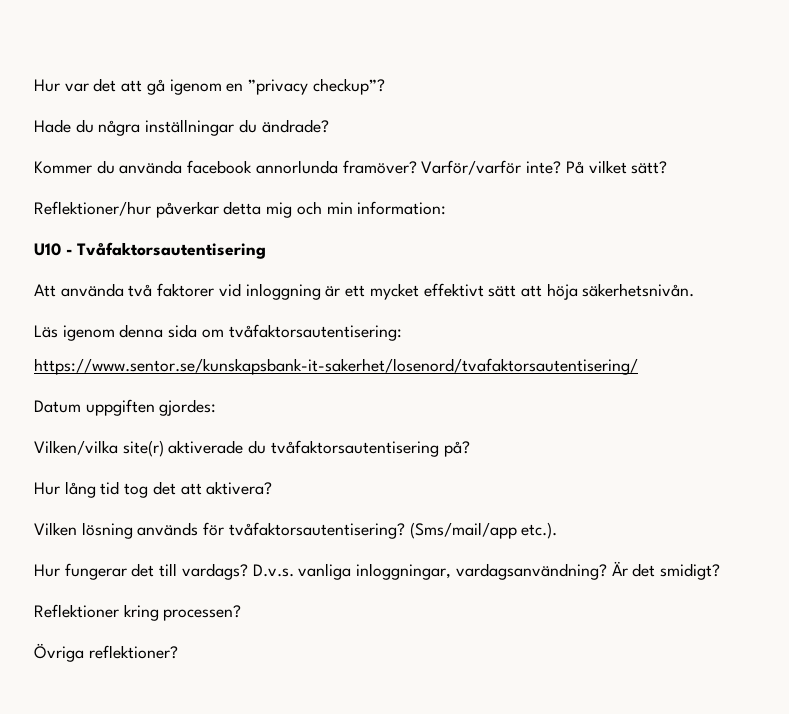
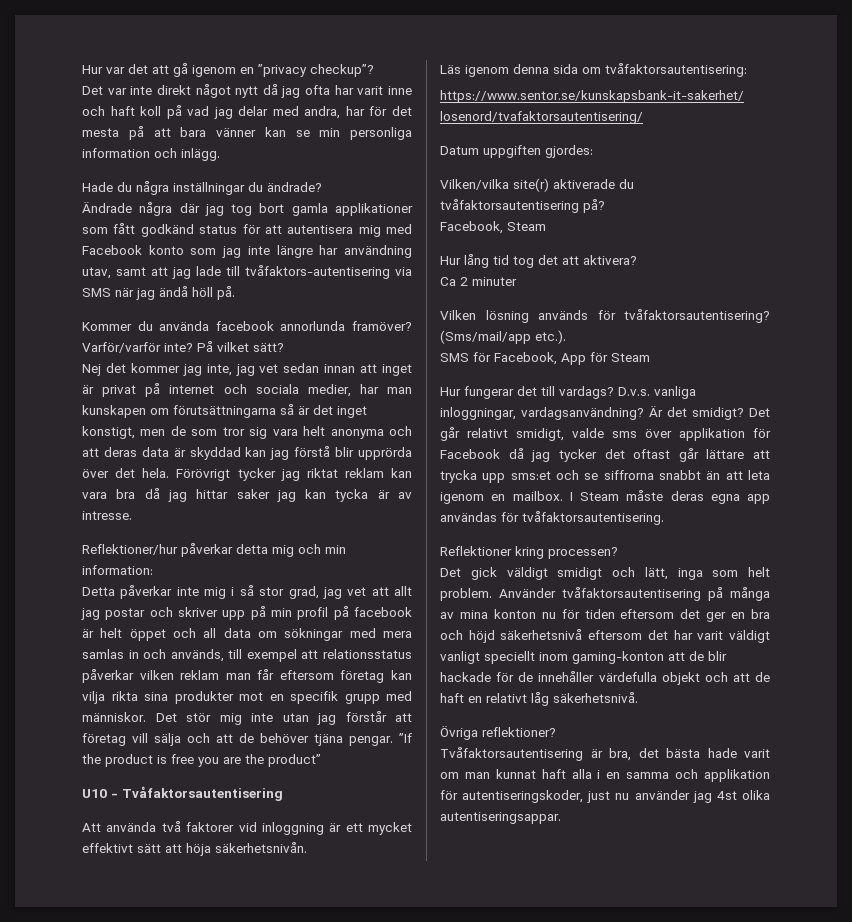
+ Det var inte direkt något nytt då jag ofta har varit inne och haft koll på vad jag delar med andra, har för det mesta på att bara vänner kan se min personliga information och inlägg.
+ Ändrade några där jag tog bort gamla applikationer som fått godkänd status för att autentisera mig med Facebook konto som jag inte längre har användning utav, samt att jag lade till tvåfaktors-autentisering via SMS när jag ändå höll på.
+ Nej det kommer jag inte, jag vet sedan innan att inget är privat på internet och sociala medier, har man kunskapen om förutsättningarna så är det inget konstigt, men de som tror sig vara helt anonyma och att deras data är skyddad kan jag förstå blir upprörda över det hela. Förövrigt tycker jag riktat reklam kan vara bra då jag hittar saker jag kan tycka är av intresse.
+ Detta påverkar inte mig i så stor grad, jag vet att allt jag postar och skriver upp på min profil på facebook är helt öppet och all data om sökningar med mera samlas in och används, till exempel att relationsstatus påverkar vilken reklam man får eftersom företag kan vilja rikta sina produkter mot en specifik grupp med människor. Det stör mig inte utan jag förstår att företag vill sälja och att de behöver tjäna pengar. ”If the product is free you are the product”
+ Facebook, Steam
+ Ca 2 minuter
+ SMS för Facebook, App för Steam
- Är det smidigt?
+ Är det smidigt? Det går relativt smidigt, valde sms över applikation för Facebook då jag tycker det oftast går lättare att trycka upp sms:et och se siffrorna snabbt än att leta igenom en mailbox. I Steam måste deras egna app användas för tvåfaktorsautentisering.
  Reflektioner kring processen?
+ Det gick väldigt smidigt och lätt, inga som helt problem. Använder tvåfaktorsautentisering på många av mina konton nu för tiden eftersom det ger en bra och höjd säkerhetsnivå eftersom det har varit väldigt vanligt speciellt inom gaming-konton att de blir hackade för de innehåller värdefulla objekt och att de haft en relativt låg säkerhetsnivå.
  Övriga reflektioner?
+ Tvåfaktorsautentisering är bra, det bästa hade varit om man kunnat haft alla i en samma och applikation för autentiseringskoder, just nu använder jag 4st olika autentiseringsappar.

